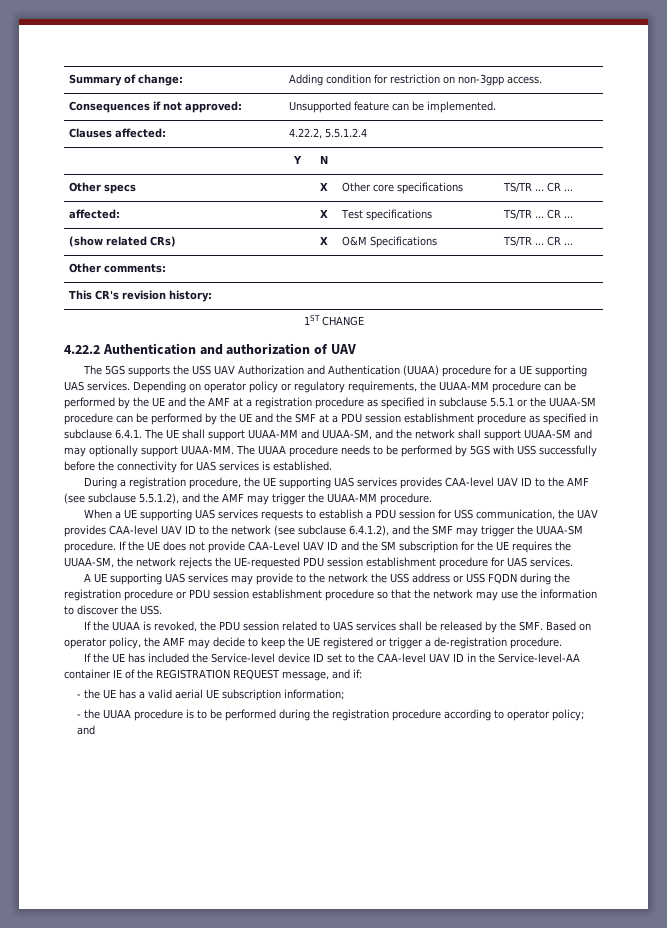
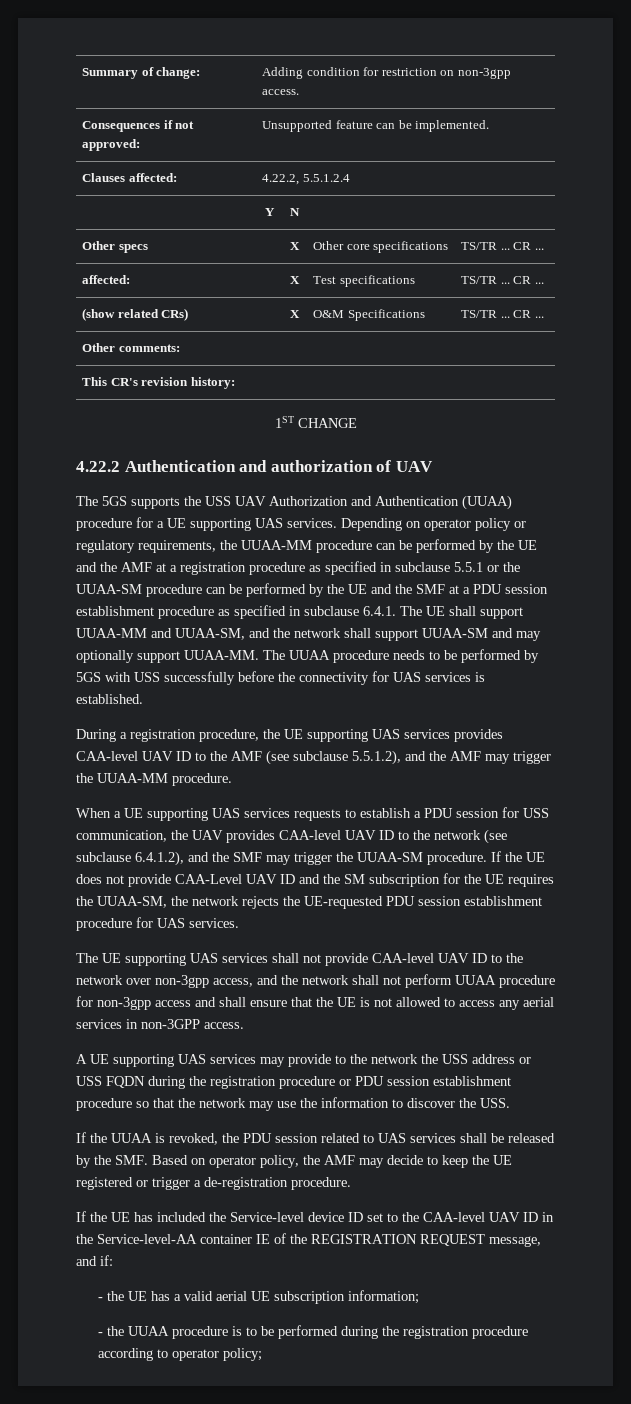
+ The UE supporting UAS services shall not provide CAA-level UAV ID to the network over non-3gpp access, and the network shall not perform UUAA procedure for non-3gpp access and shall ensure that the UE is not allowed to access any aerial services in non-3GPP access.
- - the UUAA procedure is to be performed during the registration procedure according to operator policy; and
+ - the UUAA procedure is to be performed during the registration procedure according to operator policy;

